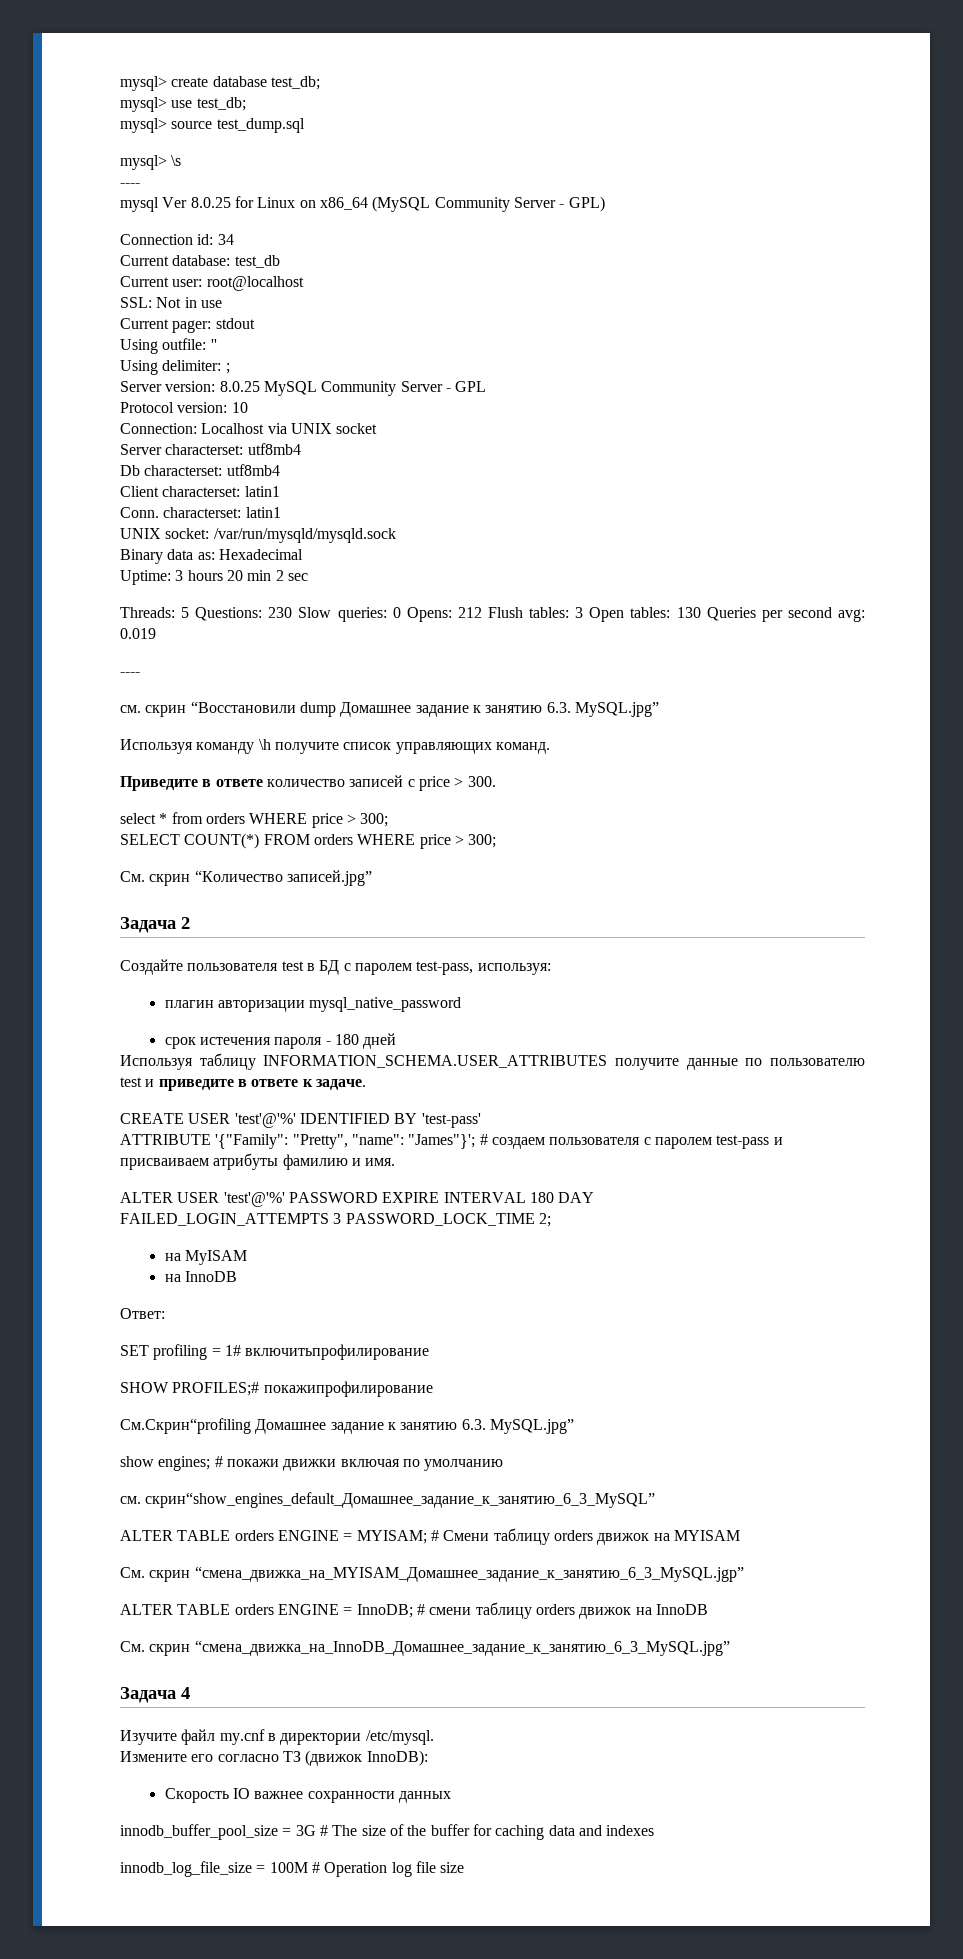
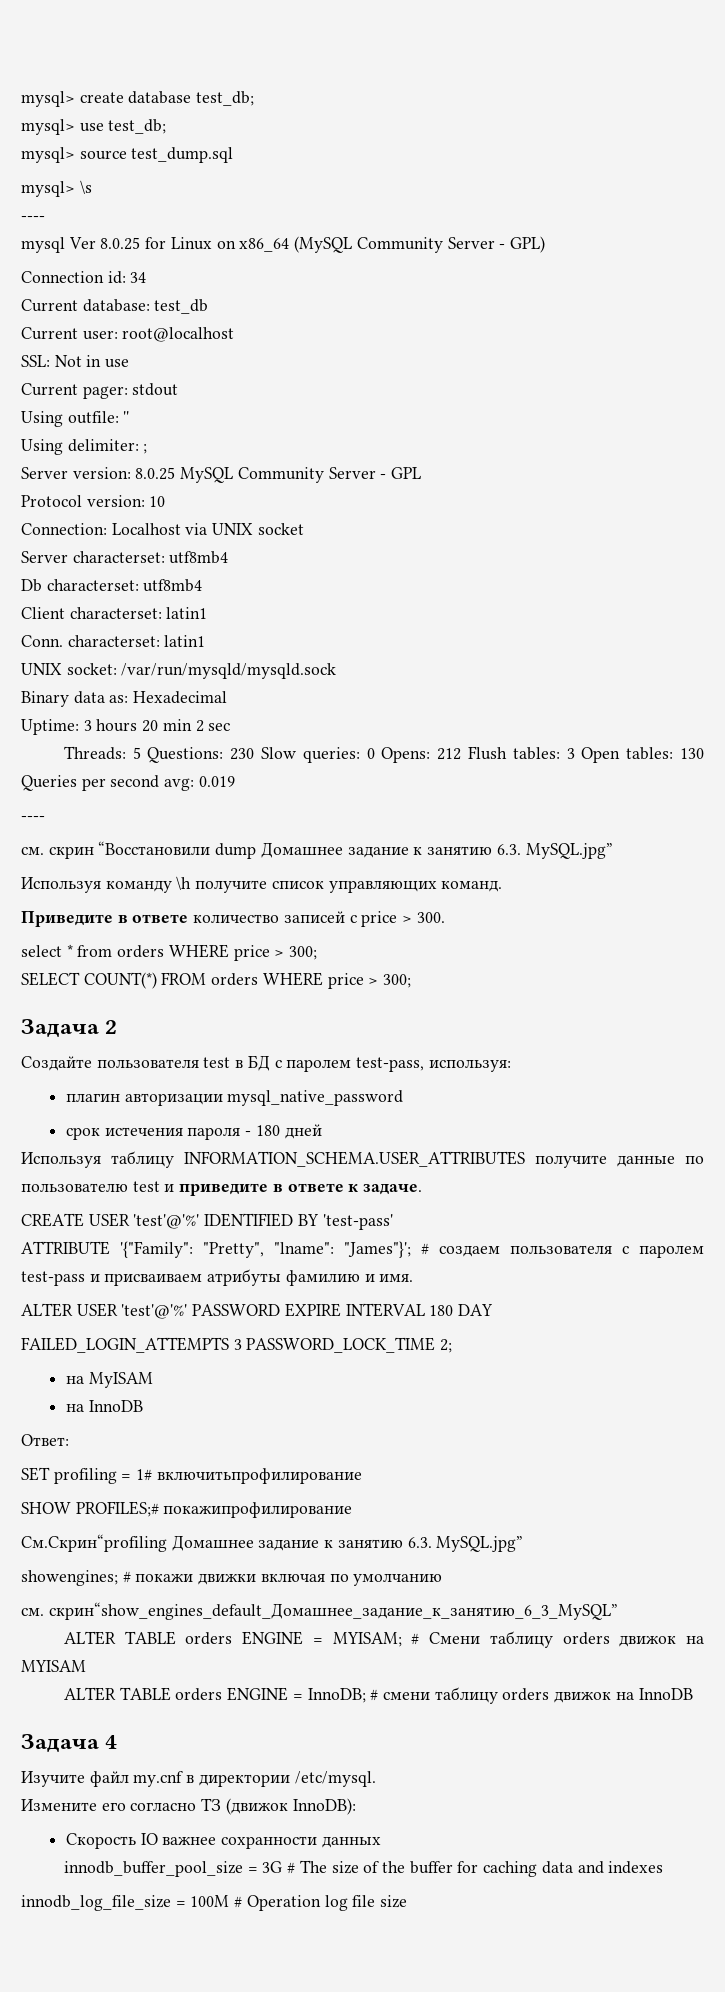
- См. скрин “Количество записей.jpg”
- ATTRIBUTE '{"Family": "Pretty", "name": "James"}'; # создаем пользователя с паролем test-pass и присваиваем атрибуты фамилию и имя.
+ ATTRIBUTE '{"Family": "Pretty", "lname": "James"}'; # создаем пользователя с паролем test-pass и присваиваем атрибуты фамилию и имя.
- show engines; # покажи движки включая по умолчанию
+ showengines; # покажи движки включая по умолчанию
- См. скрин “смена_движка_на_MYISAM_Домашнее_задание_к_занятию_6_3_MySQL.jgp”
- См. скрин “смена_движка_на_InnoDB_Домашнее_задание_к_занятию_6_3_MySQL.jpg”

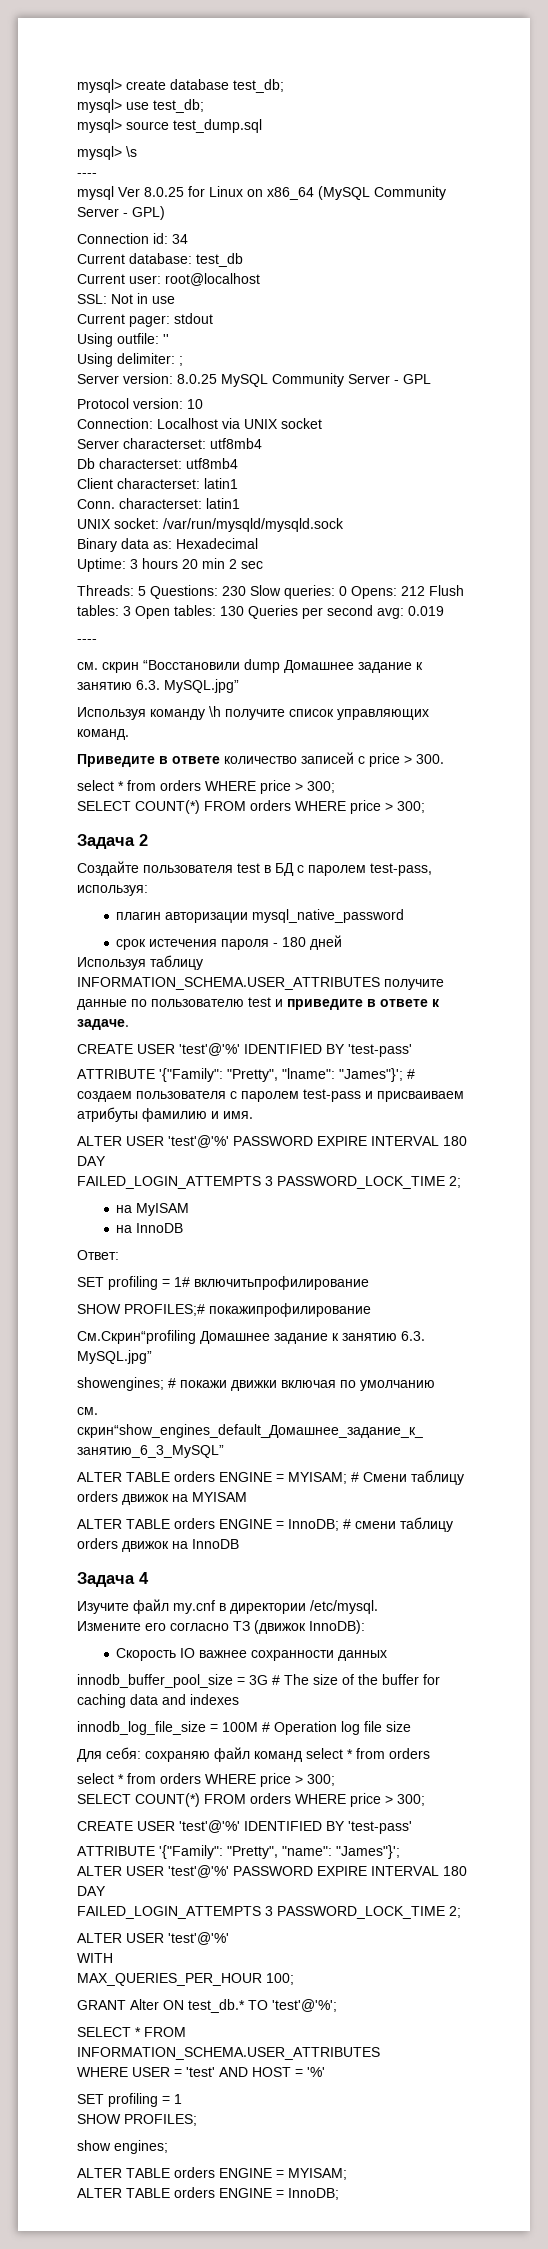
+ Для себя: сохраняю файл команд select * from orders
+ select * from orders WHERE price > 300;
+ SELECT COUNT(*) FROM orders WHERE price > 300;
+ CREATE USER 'test'@'%' IDENTIFIED BY 'test-pass'
+ ATTRIBUTE '{"Family": "Pretty", "name": "James"}';
+ ALTER USER 'test'@'%' PASSWORD EXPIRE INTERVAL 180 DAY
+ FAILED_LOGIN_ATTEMPTS 3 PASSWORD_LOCK_TIME 2;
+ ALTER USER 'test'@'%'
+ WITH
+ MAX_QUERIES_PER_HOUR 100;
+ GRANT Alter ON test_db.* TO 'test'@'%';
+ SELECT * FROM INFORMATION_SCHEMA.USER_ATTRIBUTES
+ WHERE USER = 'test' AND HOST = '%'
+ SET profiling = 1
+ SHOW PROFILES;
+ show engines;
+ ALTER TABLE orders ENGINE = MYISAM;
+ ALTER TABLE orders ENGINE = InnoDB;

